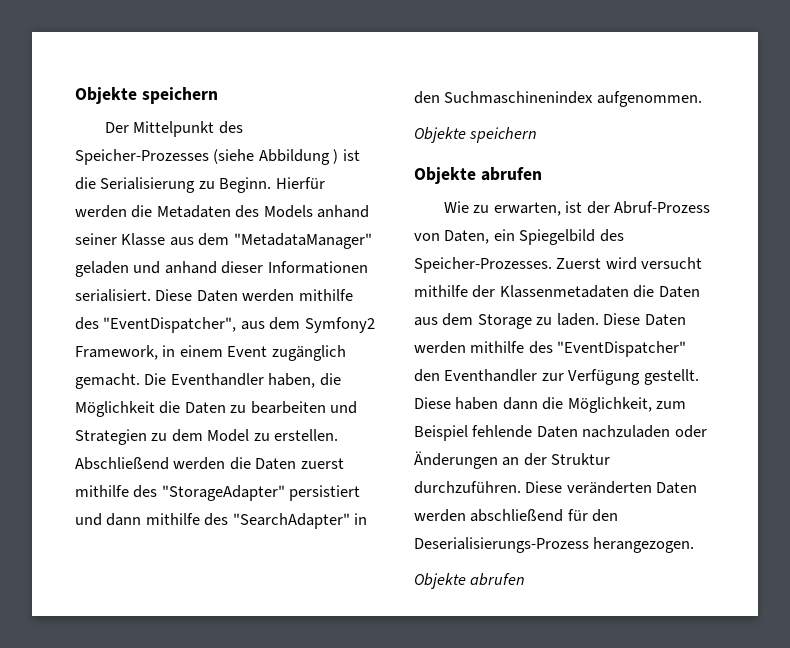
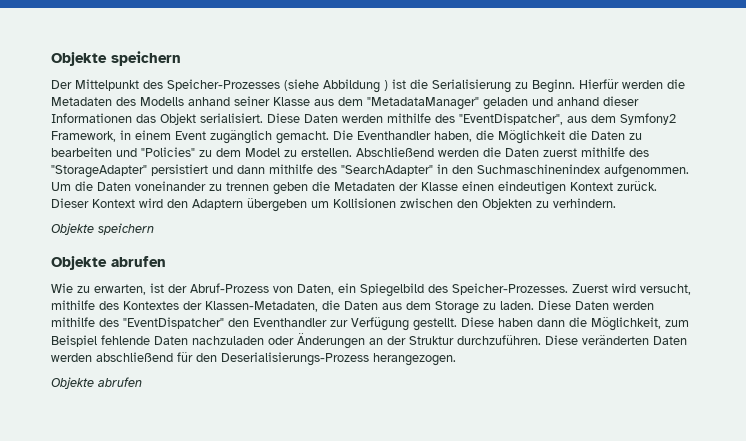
- Hierfür werden die Metadaten des Models anhand seiner Klasse aus dem "MetadataManager" geladen und anhand dieser Informationen serialisiert.
+ Hierfür werden die Metadaten des Modells anhand seiner Klasse aus dem "MetadataManager" geladen und anhand dieser Informationen das Objekt serialisiert.
- Die Eventhandler haben, die Möglichkeit die Daten zu bearbeiten und Strategien zu dem Model zu erstellen.
+ Die Eventhandler haben, die Möglichkeit die Daten zu bearbeiten und "Policies" zu dem Model zu erstellen.
+ Um die Daten voneinander zu trennen geben die Metadaten der Klasse einen eindeutigen Kontext zurück. Dieser Kontext wird den Adaptern übergeben um Kollisionen zwischen den Objekten zu verhindern.
- Zuerst wird versucht mithilfe der Klassenmetadaten die Daten aus dem Storage zu laden.
+ Zuerst wird versucht, mithilfe des Kontextes der Klassen-Metadaten, die Daten aus dem Storage zu laden.

